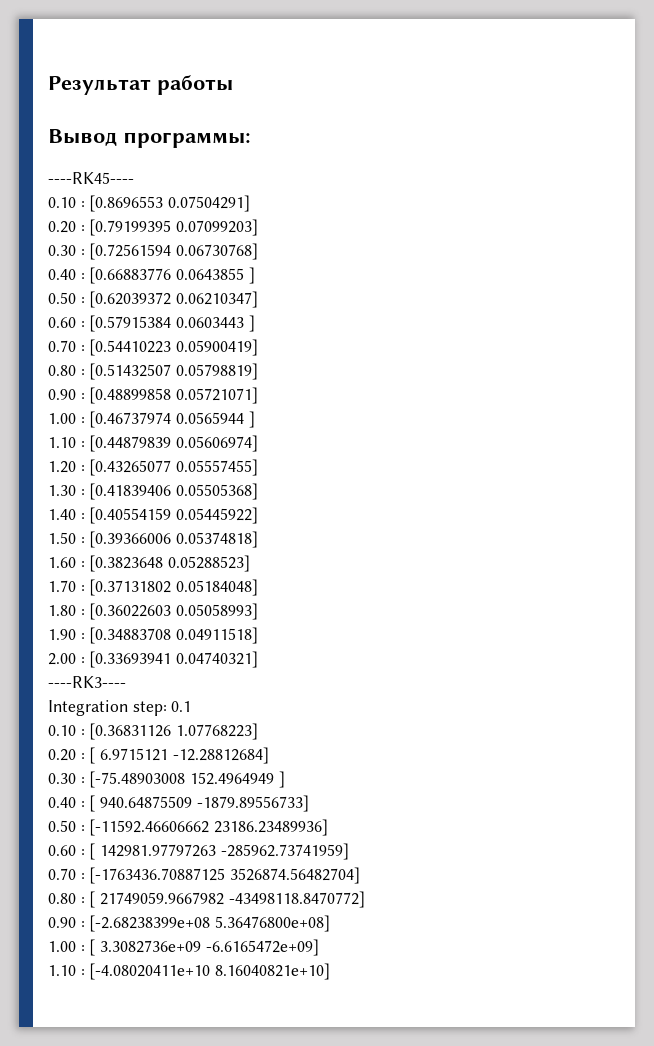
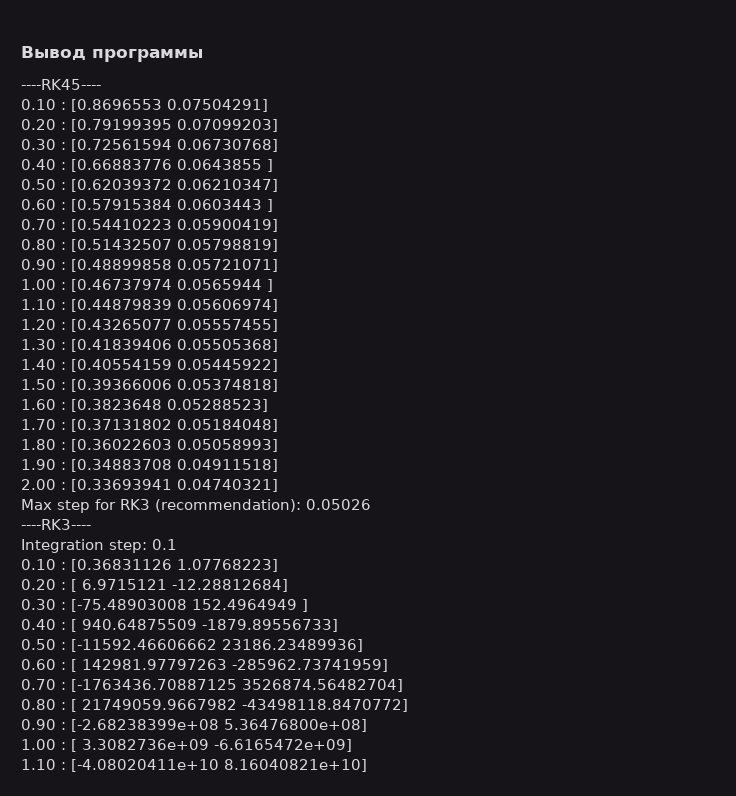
- Результат работы
- Вывод программы:
+ Вывод программы
+ Max step for RK3 (recommendation): 0.05026

